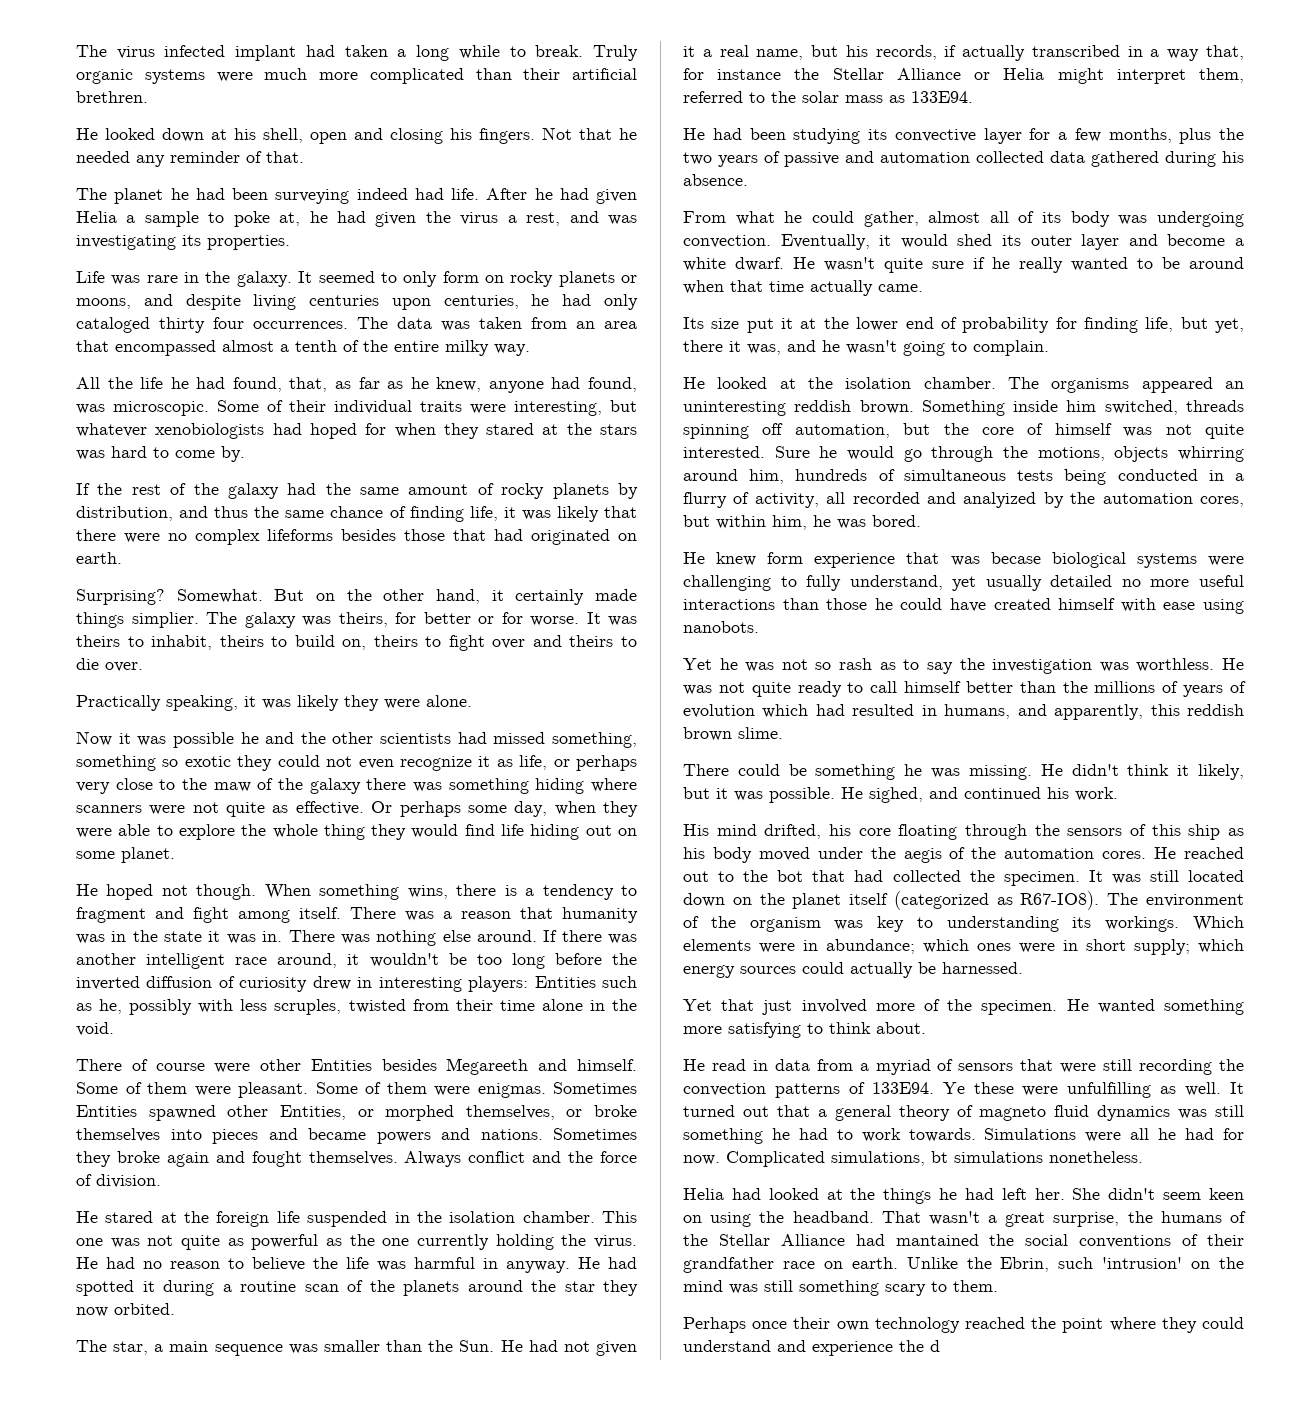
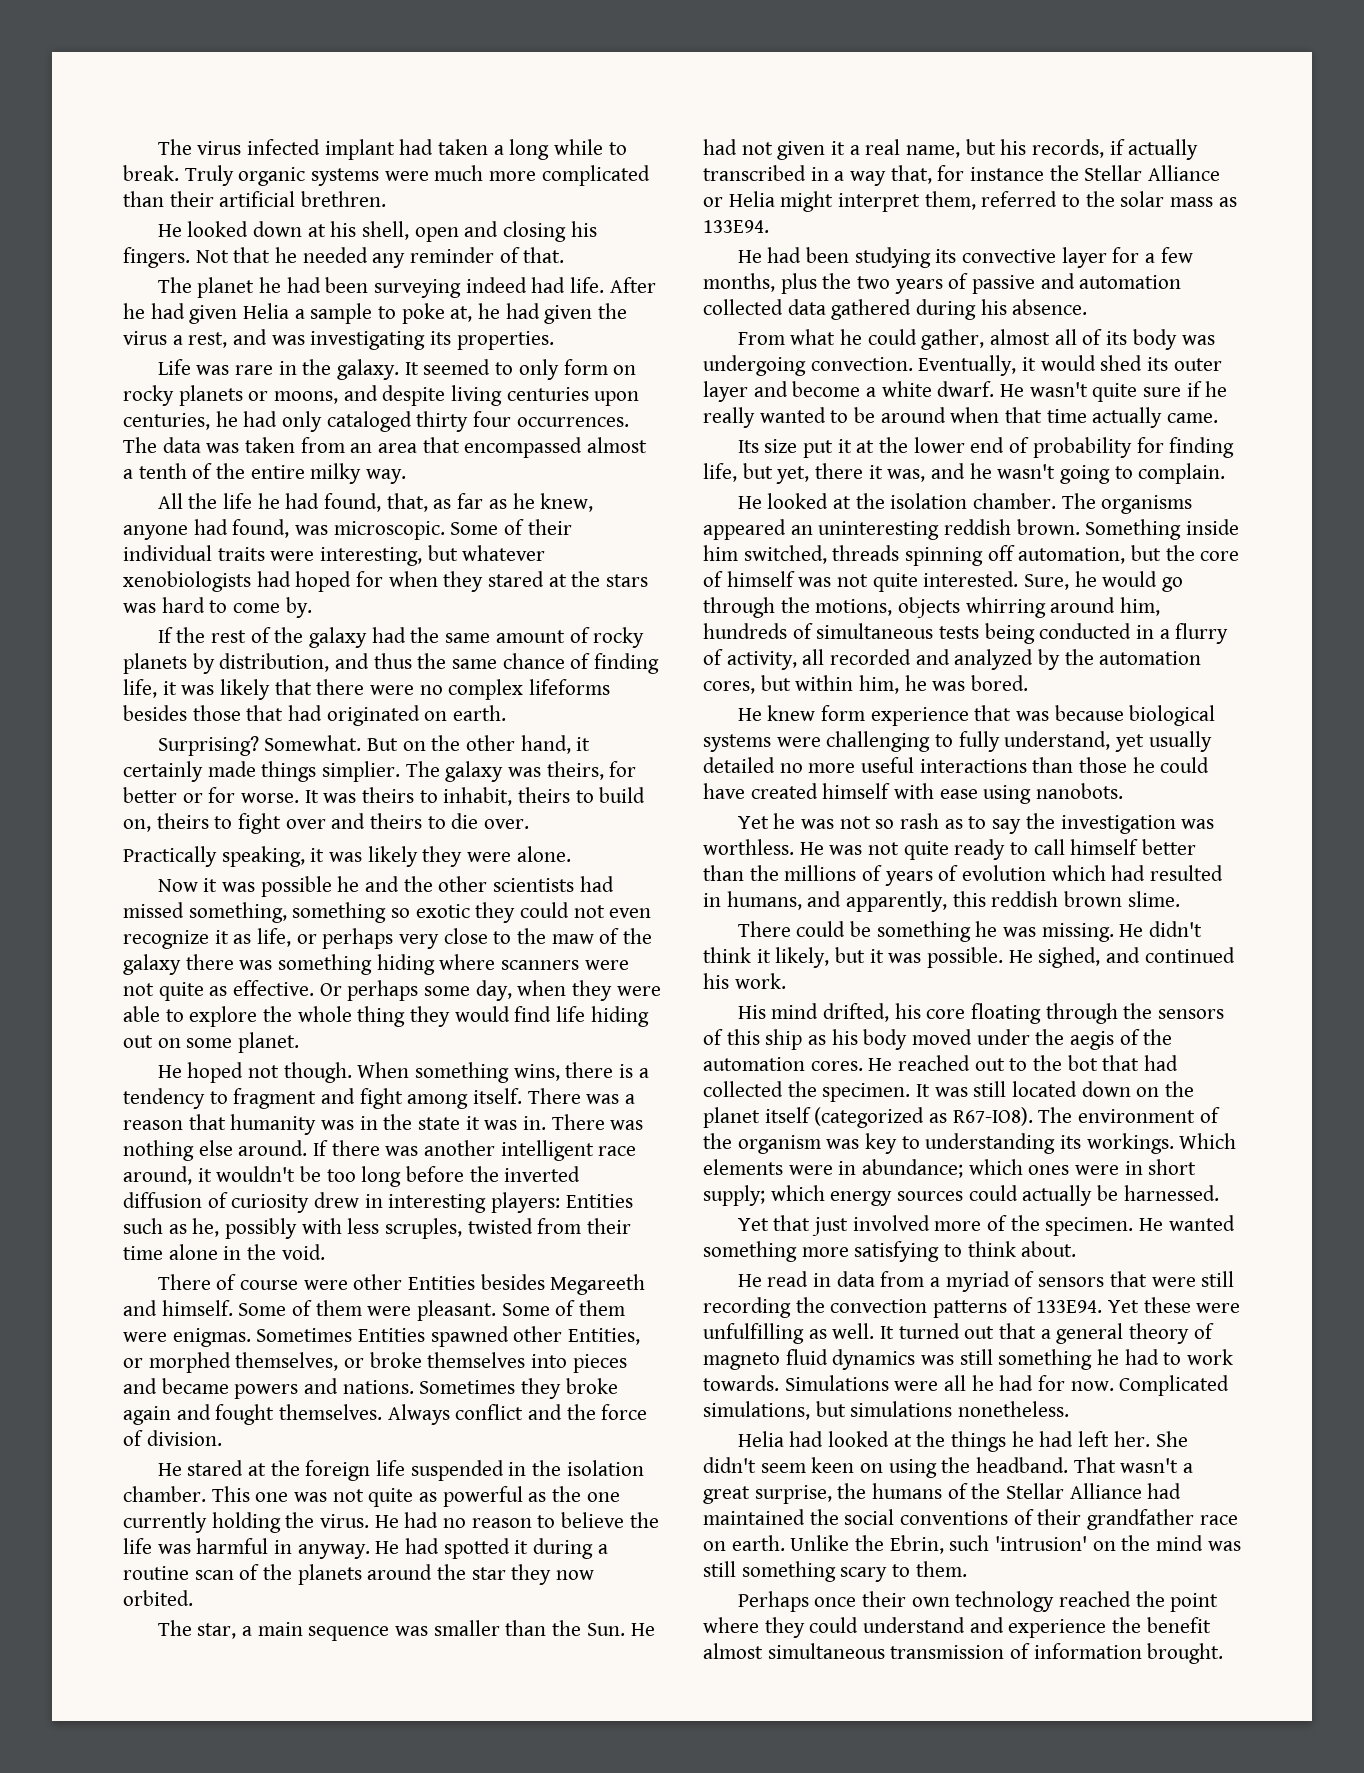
- Sure he would go through the motions, objects whirring around him, hundreds of simultaneous tests being conducted in a flurry of activity, all recorded and analyized by the automation cores, but within him, he was bored.
+ Sure, he would go through the motions, objects whirring around him, hundreds of simultaneous tests being conducted in a flurry of activity, all recorded and analyzed by the automation cores, but within him, he was bored.
- He knew form experience that was becase biological systems were challenging to fully understand, yet usually detailed no more useful interactions than those he could have created himself with ease using nanobots.
+ He knew form experience that was because biological systems were challenging to fully understand, yet usually detailed no more useful interactions than those he could have created himself with ease using nanobots.
- Ye these were unfulfilling as well.
+ Yet these were unfulfilling as well.
- Complicated simulations, bt simulations nonetheless.
+ Complicated simulations, but simulations nonetheless.
- That wasn't a great surprise, the humans of the Stellar Alliance had mantained the social conventions of their grandfather race on earth.
+ That wasn't a great surprise, the humans of the Stellar Alliance had maintained the social conventions of their grandfather race on earth.
- Perhaps once their own technology reached the point where they could understand and experience the d
+ Perhaps once their own technology reached the point where they could understand and experience the benefit almost simultaneous transmission of information brought.

